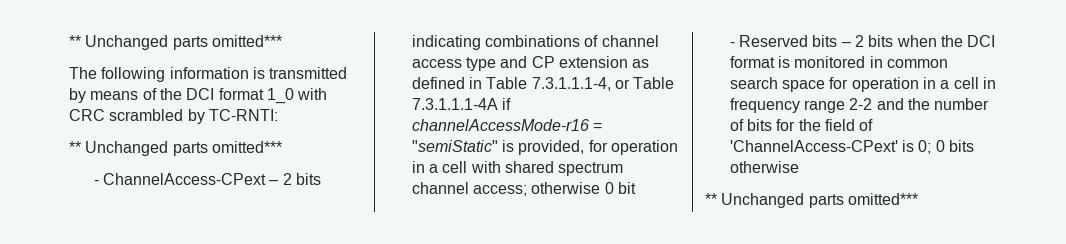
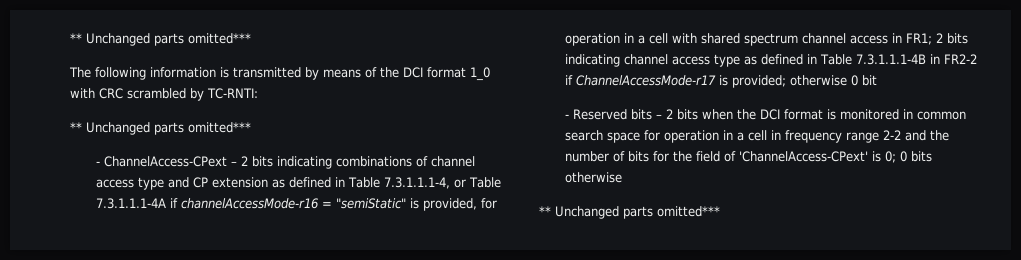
- - ChannelAccess-CPext – 2 bits indicating combinations of channel access type and CP extension as defined in Table 7.3.1.1.1-4, or Table 7.3.1.1.1-4A if channelAccessMode-r16 = "semiStatic" is provided, for operation in a cell with shared spectrum channel access; otherwise 0 bit
+ - ChannelAccess-CPext – 2 bits indicating combinations of channel access type and CP extension as defined in Table 7.3.1.1.1-4, or Table 7.3.1.1.1-4A if channelAccessMode-r16 = "semiStatic" is provided, for operation in a cell with shared spectrum channel access in FR1; 2 bits indicating channel access type as defined in Table 7.3.1.1.1-4B in FR2-2 if ChannelAccessMode-r17 is provided; otherwise 0 bit

